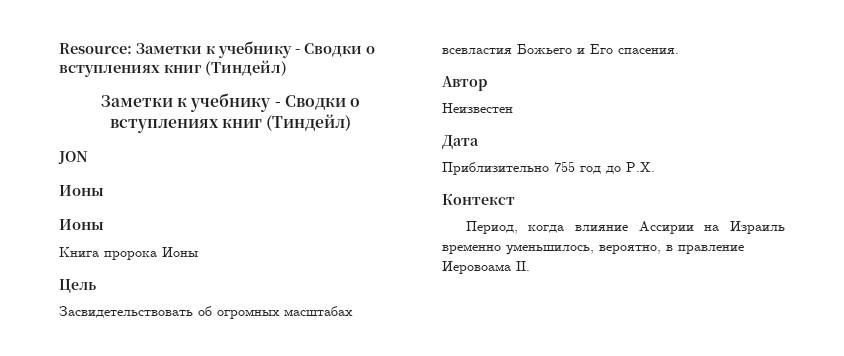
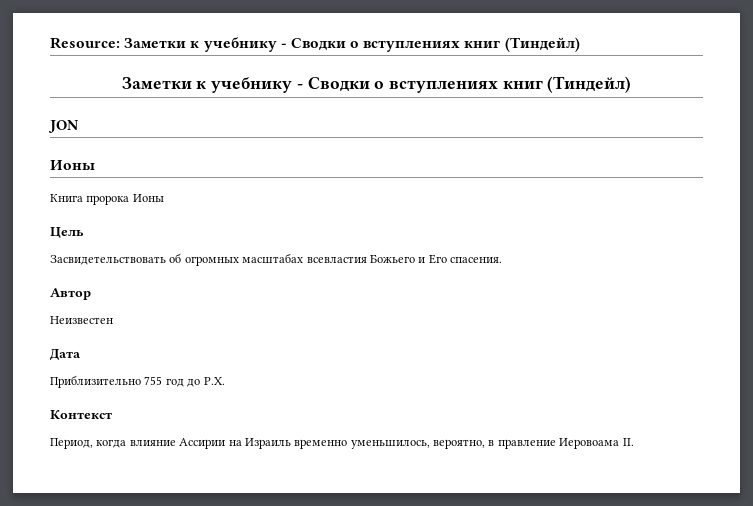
  JON
- Ионы

